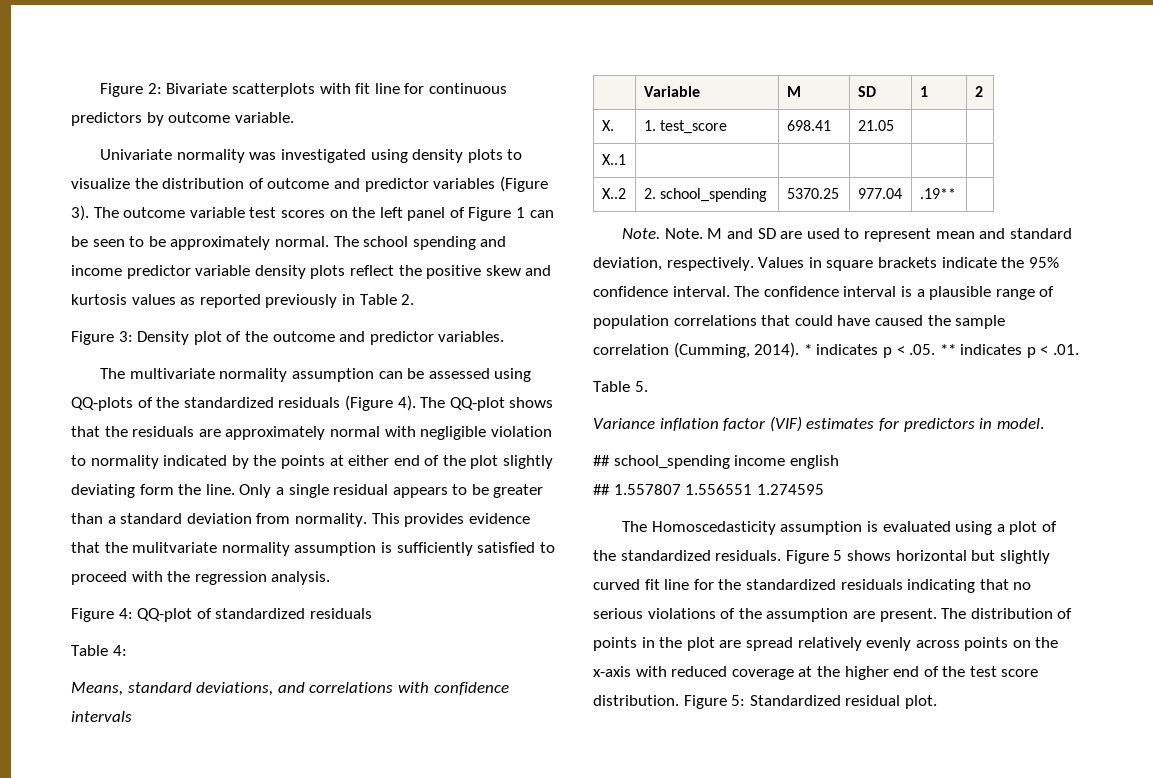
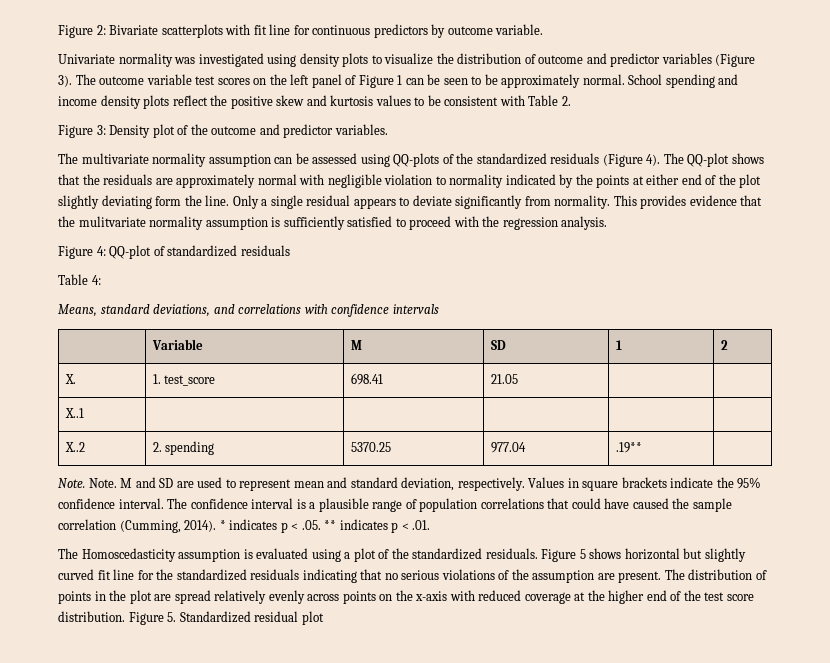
- The school spending and income predictor variable density plots reflect the positive skew and kurtosis values as reported previously in Table 2.
+ School spending and income density plots reflect the positive skew and kurtosis values to be consistent with Table 2.
- Only a single residual appears to be greater than a standard deviation from normality.
+ Only a single residual appears to deviate significantly from normality.
- X..2 | 2. school_spending | 5370.25 | 977.04 | .19** |
+ X..2 | 2. spending | 5370.25 | 977.04 | .19** |
- Table 5.
- Variance inflation factor (VIF) estimates for predictors in model.
- ## school_spending income english
- ## 1.557807 1.556551 1.274595
- Figure 5: Standardized residual plot.
+ Figure 5. Standardized residual plot

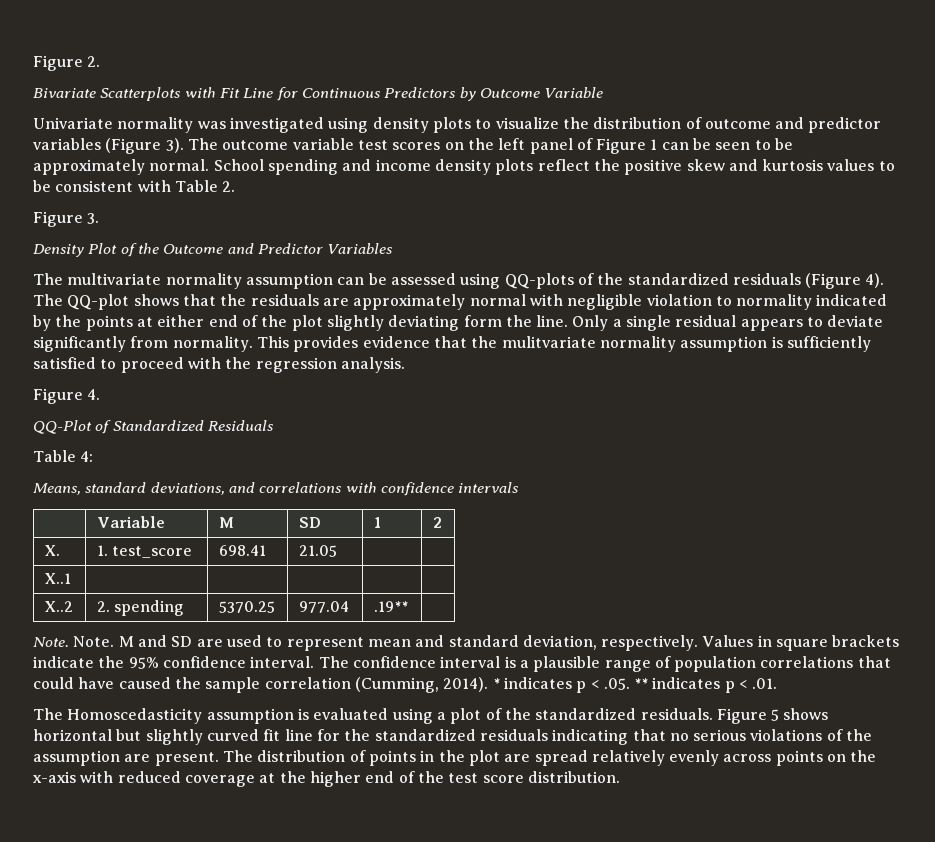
- Figure 2: Bivariate scatterplots with fit line for continuous predictors by outcome variable.
+ Figure 2.
+ Bivariate Scatterplots with Fit Line for Continuous Predictors by Outcome Variable
- Figure 3: Density plot of the outcome and predictor variables.
+ Figure 3.
+ Density Plot of the Outcome and Predictor Variables
- Figure 4: QQ-plot of standardized residuals
+ Figure 4.
+ QQ-Plot of Standardized Residuals
- Figure 5. Standardized residual plot

